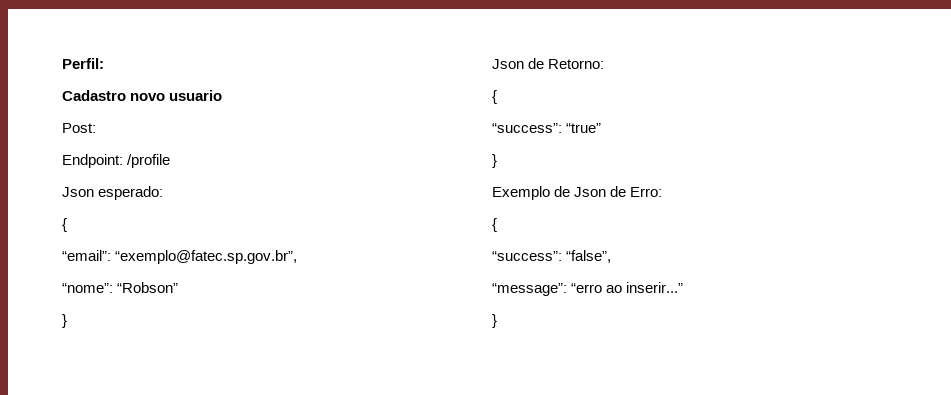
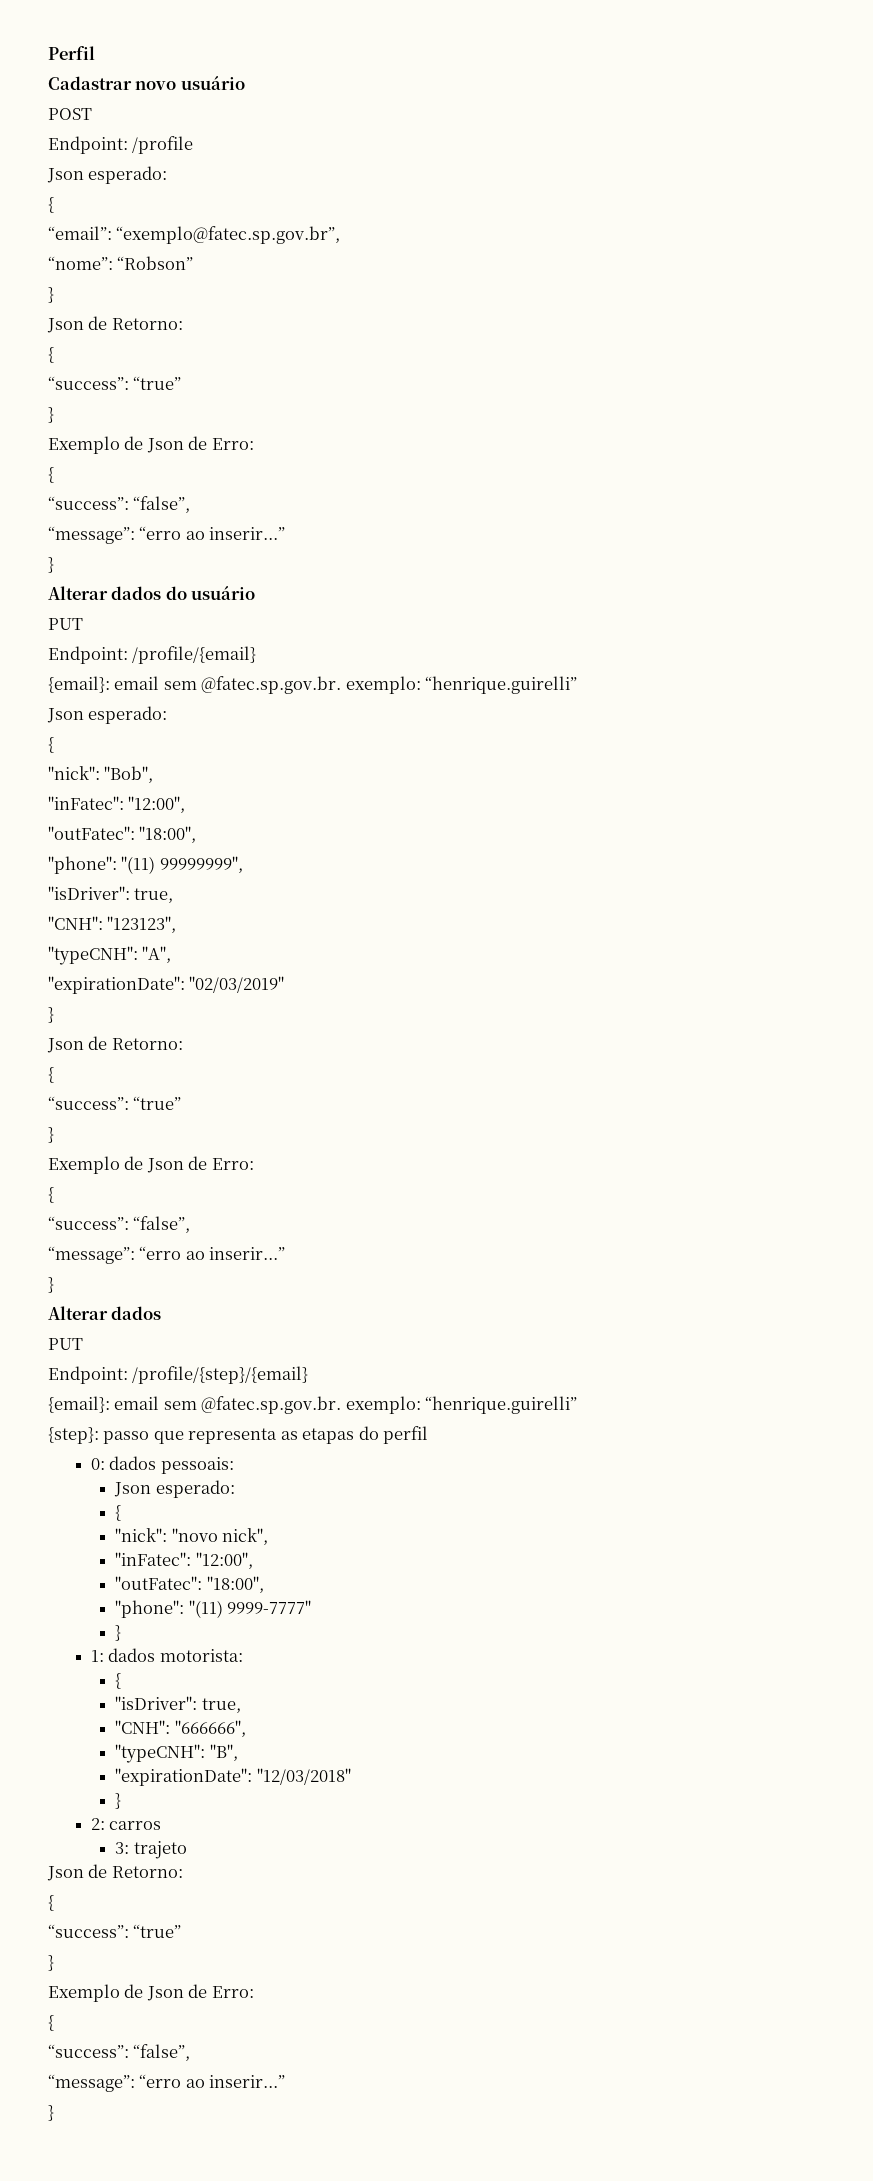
- Perfil:
- Cadastro novo usuario
- Post:
+ Perfil
+ Cadastrar novo usuário
+ POST
+ Alterar dados do usuário
+ PUT
+ Endpoint: /profile/{email}
+ {email}: email sem @fatec.sp.gov.br. exemplo: “henrique.guirelli”
+ Json esperado:
+ {
+ "nick": "Bob",
+ "inFatec": "12:00",
+ "outFatec": "18:00",
+ "phone": "(11) 99999999",
+ "isDriver": true,
+ "CNH": "123123",
+ "typeCNH": "A",
+ "expirationDate": "02/03/2019"
+ }
+ Json de Retorno:
+ {
+ “success”: “true”
+ }
+ Exemplo de Json de Erro:
+ {
+ “success”: “false”,
+ “message”: “erro ao inserir...”
+ }
+ Alterar dados
+ PUT
+ Endpoint: /profile/{step}/{email}
+ {email}: email sem @fatec.sp.gov.br. exemplo: “henrique.guirelli”
+ {step}: passo que representa as etapas do perfil
+ 0: dados pessoais:
+ Json esperado:
+ {
+ "nick": "novo nick",
+ "inFatec": "12:00",
+ "outFatec": "18:00",
+ "phone": "(11) 9999-7777"
+ }
+ 1: dados motorista:
+ {
+ "isDriver": true,
+ "CNH": "666666",
+ "typeCNH": "B",
+ "expirationDate": "12/03/2018"
+ }
+ 2: carros
+ 3: trajeto
+ Json de Retorno:
+ {
+ “success”: “true”
+ }
+ Exemplo de Json de Erro:
+ {
+ “success”: “false”,
+ “message”: “erro ao inserir...”
+ }

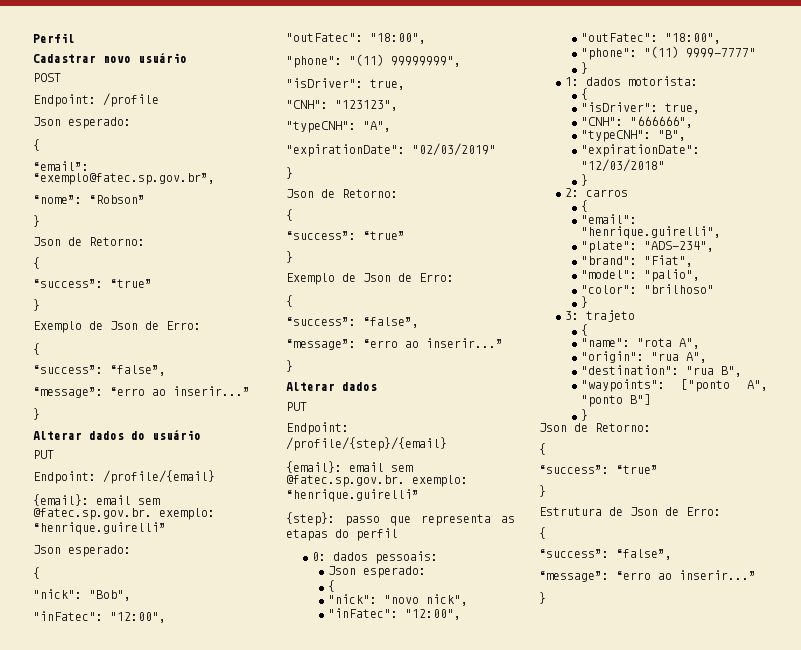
  2: carros
+ {
+ "email": "henrique.guirelli",
+ "plate": "ADS-234",
+ "brand": "Fiat",
+ "model": "palio",
+ "color": "brilhoso"
+ }
  3: trajeto
+ {
+ "name": "rota A",
+ "origin": "rua A",
+ "destination": "rua B",
+ "waypoints": ["ponto A", "ponto B"]
+ }
  Json de Retorno:
  {
  “success”: “true”
  }
- Exemplo de Json de Erro:
+ Estrutura de Json de Erro:

